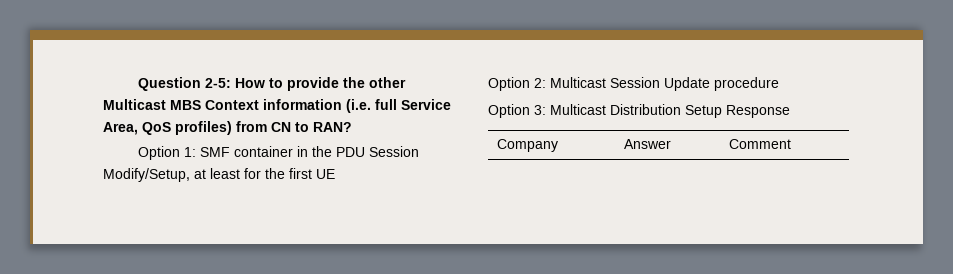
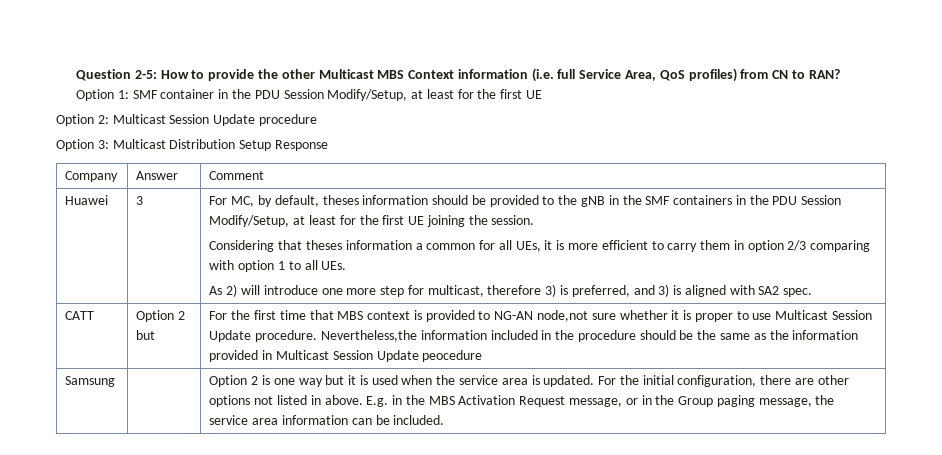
+ Huawei | 3 | For MC, by default, theses information should be provided to the gNB in the SMF containers in the PDU Session Modify/Setup, at least for the first UE joining the session.
+ Considering that theses information a common for all UEs, it is more efficient to carry them in option 2/3 comparing with option 1 to all UEs.
+ As 2) will introduce one more step for multicast, therefore 3) is preferred, and 3) is aligned with SA2 spec.
+ CATT | Option 2 but | For the first time that MBS context is provided to NG-AN node,not sure whether it is proper to use Multicast Session Update procedure. Nevertheless,the information included in the procedure should be the same as the information provided in Multicast Session Update peocedure
+ Samsung | | Option 2 is one way but it is used when the service area is updated. For the initial configuration, there are other options not listed in above. E.g. in the MBS Activation Request message, or in the Group paging message, the service area information can be included.

